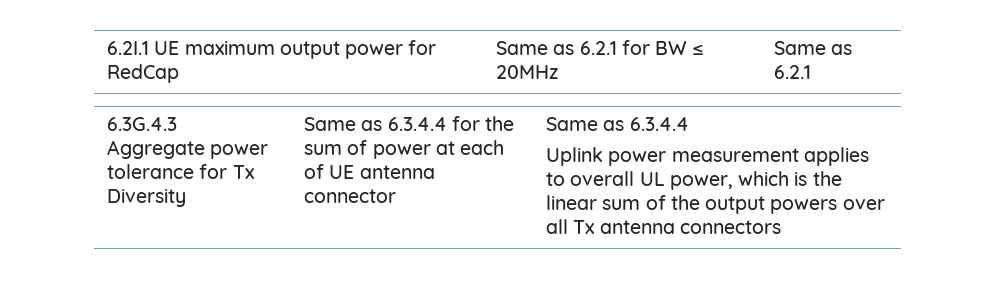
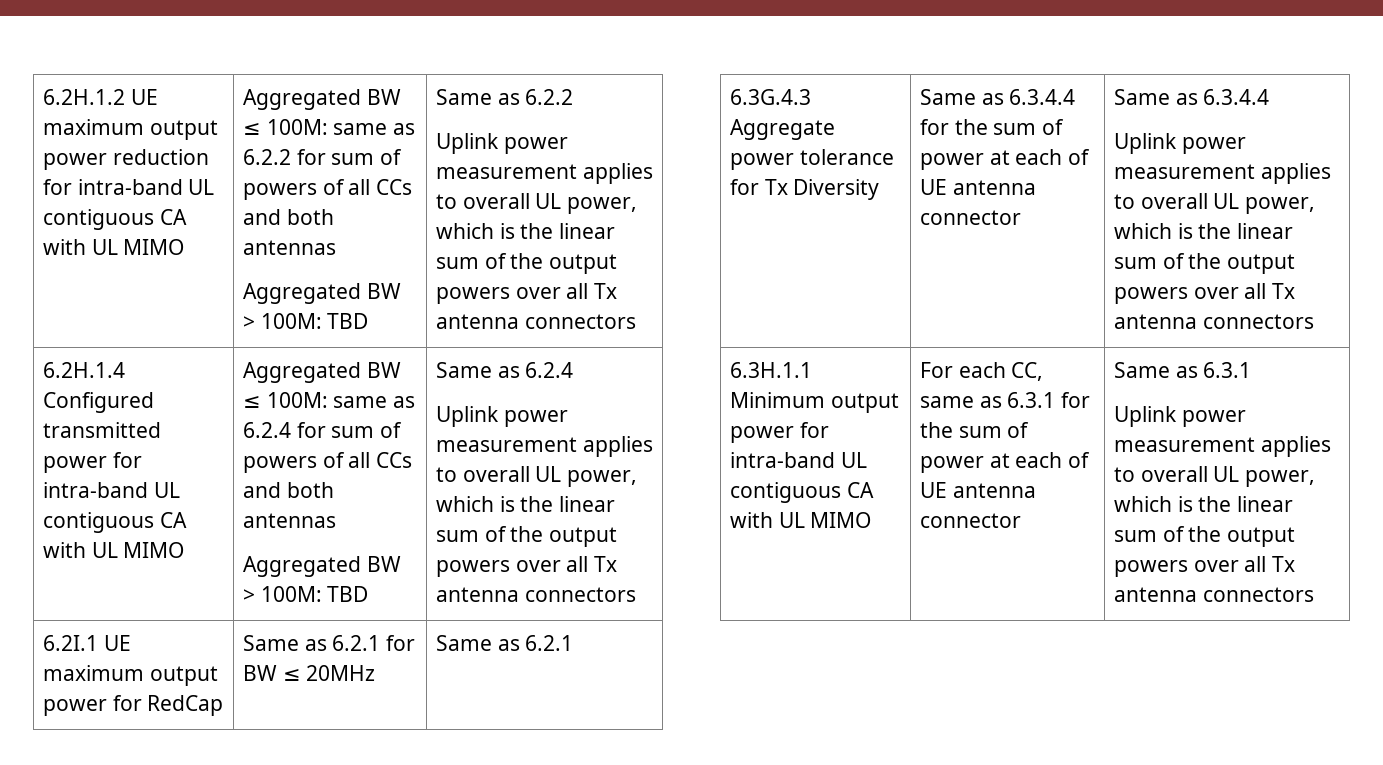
+ 6.2H.1.2 UE maximum output power reduction for intra-band UL contiguous CA with UL MIMO | Aggregated BW ≤ 100M: same as 6.2.2 for sum of powers of all CCs and both antennas
+ Aggregated BW > 100M: TBD | Same as 6.2.2
+ Uplink power measurement applies to overall UL power, which is the linear sum of the output powers over all Tx antenna connectors
+ 6.2H.1.4 Configured transmitted power for intra-band UL contiguous CA with UL MIMO | Aggregated BW ≤ 100M: same as 6.2.4 for sum of powers of all CCs and both antennas
+ Aggregated BW > 100M: TBD | Same as 6.2.4
+ Uplink power measurement applies to overall UL power, which is the linear sum of the output powers over all Tx antenna connectors
+ 6.3H.1.1 Minimum output power for intra-band UL contiguous CA with UL MIMO | For each CC, same as 6.3.1 for the sum of power at each of UE antenna connector | Same as 6.3.1
+ Uplink power measurement applies to overall UL power, which is the linear sum of the output powers over all Tx antenna connectors

